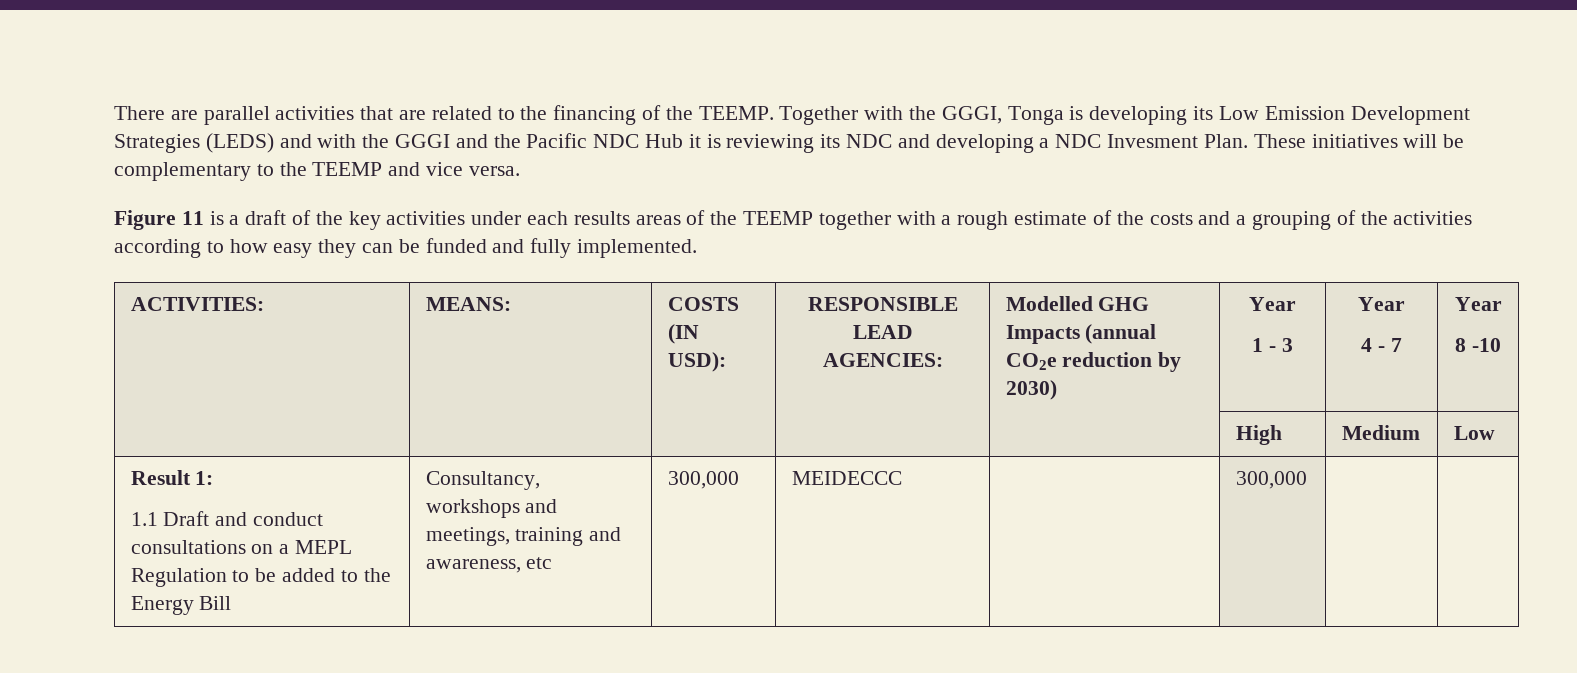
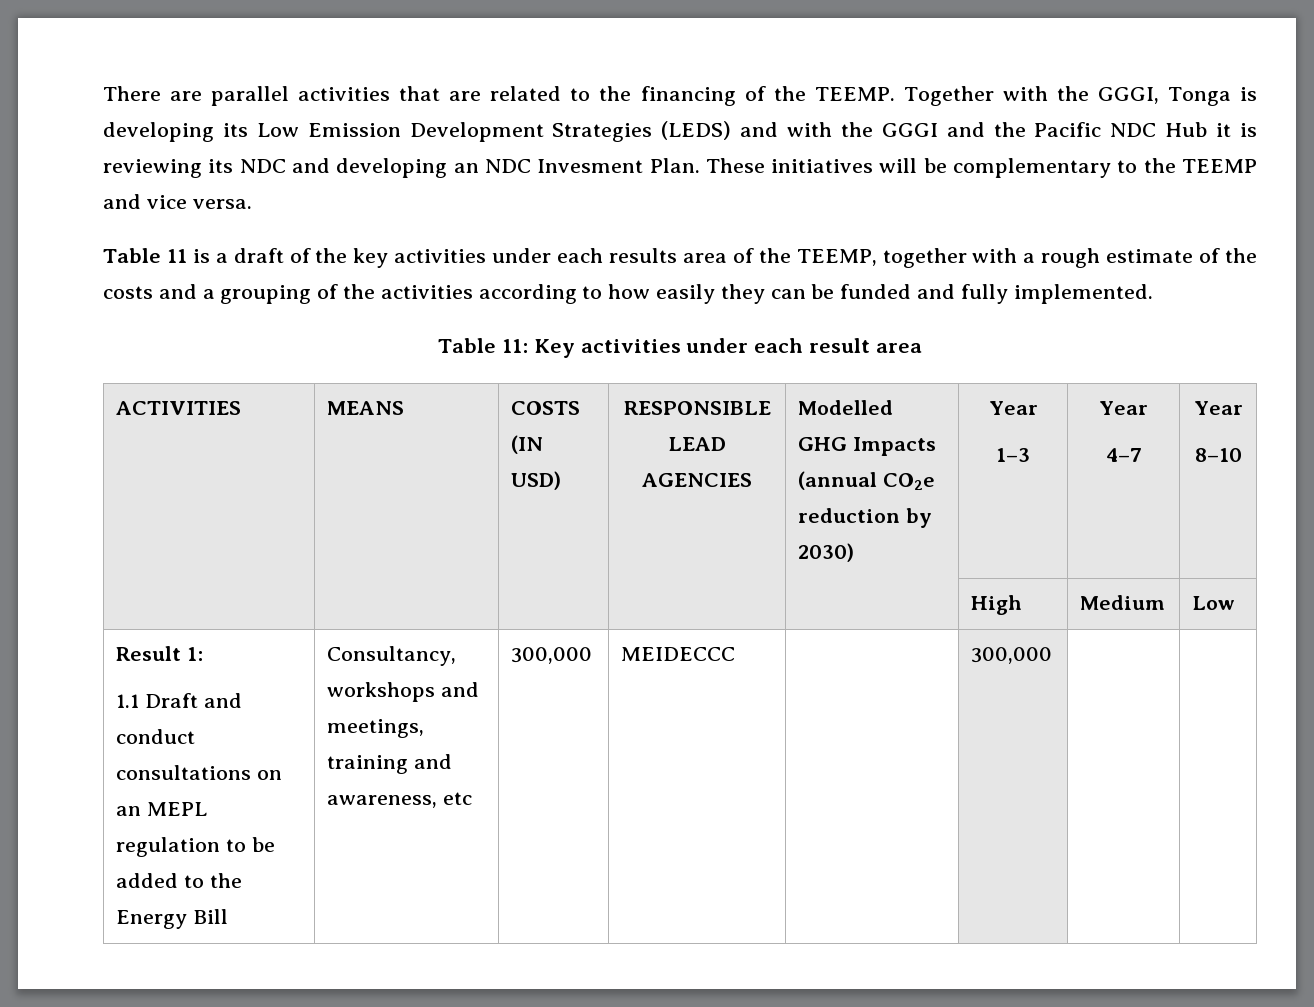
- Together with the GGGI, Tonga is developing its Low Emission Development Strategies (LEDS) and with the GGGI and the Pacific NDC Hub it is reviewing its NDC and developing a NDC Invesment Plan.
+ Together with the GGGI, Tonga is developing its Low Emission Development Strategies (LEDS) and with the GGGI and the Pacific NDC Hub it is reviewing its NDC and developing an NDC Invesment Plan.
- Figure 11 is a draft of the key activities under each results areas of the TEEMP together with a rough estimate of the costs and a grouping of the activities according to how easy they can be funded and fully implemented.
+ Table 11 is a draft of the key activities under each results area of the TEEMP, together with a rough estimate of the costs and a grouping of the activities according to how easily they can be funded and fully implemented.
- ACTIVITIES: | MEANS: | COSTS (IN USD): | RESPONSIBLE LEAD AGENCIES: | Modelled GHG Impacts (annual CO2e reduction by 2030) | Year
- 1 - 3 | Year
- 4 - 7 | Year
- 8 -10
+ Table 11: Key activities under each result area
+ ACTIVITIES | MEANS | COSTS (IN USD) | RESPONSIBLE LEAD AGENCIES | Modelled GHG Impacts (annual CO2e reduction by 2030) | Year
+ 1–3 | Year
+ 4–7 | Year
+ 8–10
  Result 1:
- 1.1 Draft and conduct consultations on a MEPL Regulation to be added to the Energy Bill | Consultancy, workshops and meetings, training and awareness, etc | 300,000 | MEIDECCC | | 300,000 | |
+ 1.1 Draft and conduct consultations on an MEPL regulation to be added to the Energy Bill | Consultancy, workshops and meetings, training and awareness, etc | 300,000 | MEIDECCC | | 300,000 | |

